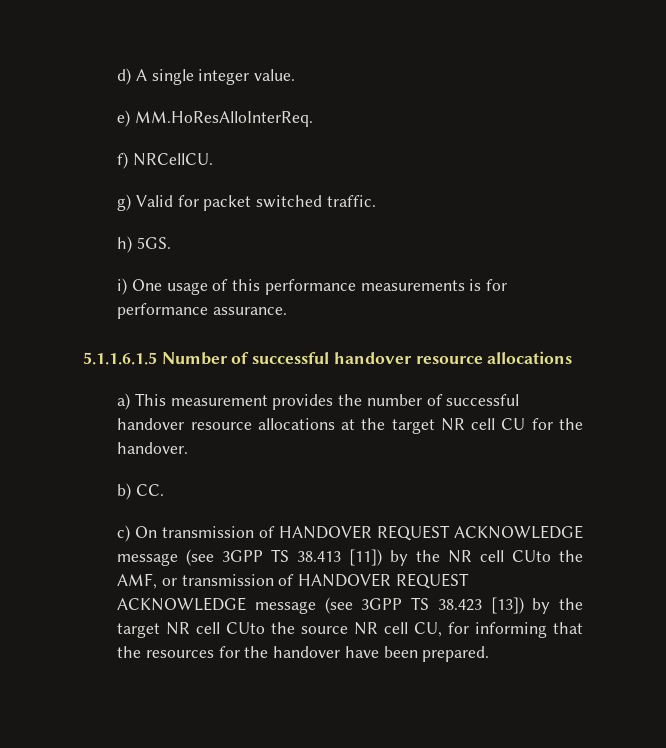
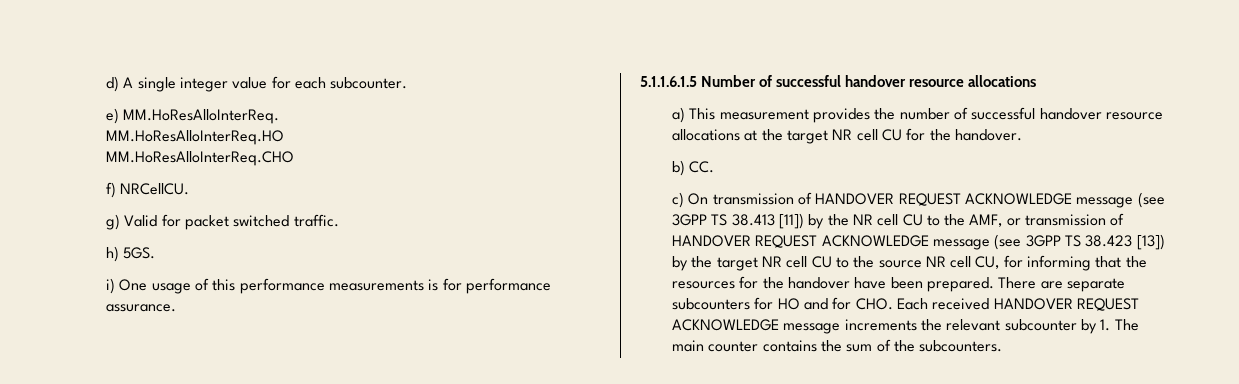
- d) A single integer value.
+ d) A single integer value for each subcounter.
+ MM.HoResAlloInterReq.HO
+ MM.HoResAlloInterReq.CHO
- c) On transmission of HANDOVER REQUEST ACKNOWLEDGE message (see 3GPP TS 38.413 [11]) by the NR cell CUto the AMF, or transmission of HANDOVER REQUEST ACKNOWLEDGE message (see 3GPP TS 38.423 [13]) by the target NR cell CUto the source NR cell CU, for informing that the resources for the handover have been prepared.
+ c) On transmission of HANDOVER REQUEST ACKNOWLEDGE message (see 3GPP TS 38.413 [11]) by the NR cell CU to the AMF, or transmission of HANDOVER REQUEST ACKNOWLEDGE message (see 3GPP TS 38.423 [13]) by the target NR cell CU to the source NR cell CU, for informing that the resources for the handover have been prepared.
+ There are separate subcounters for HO and for CHO. Each received HANDOVER REQUEST ACKNOWLEDGE message increments the relevant subcounter by 1. The main counter contains the sum of the subcounters.

